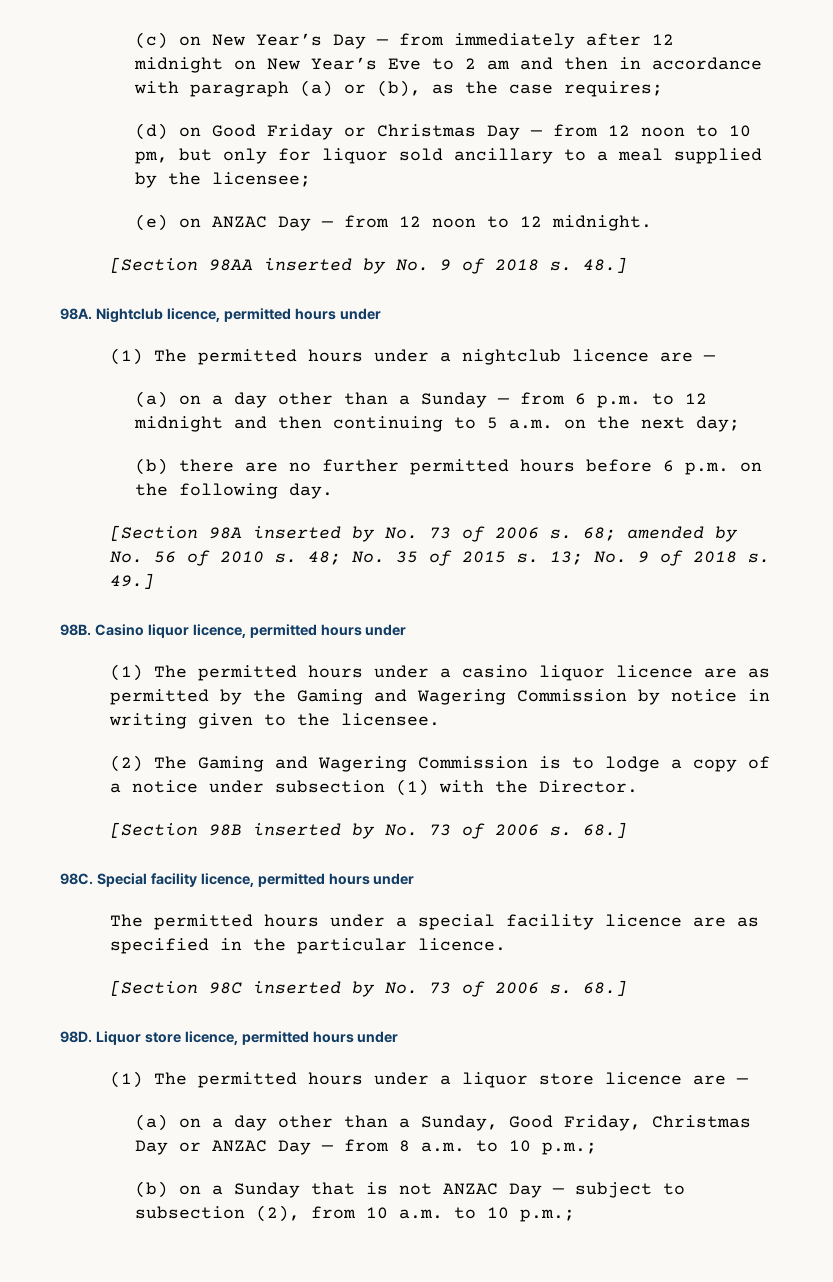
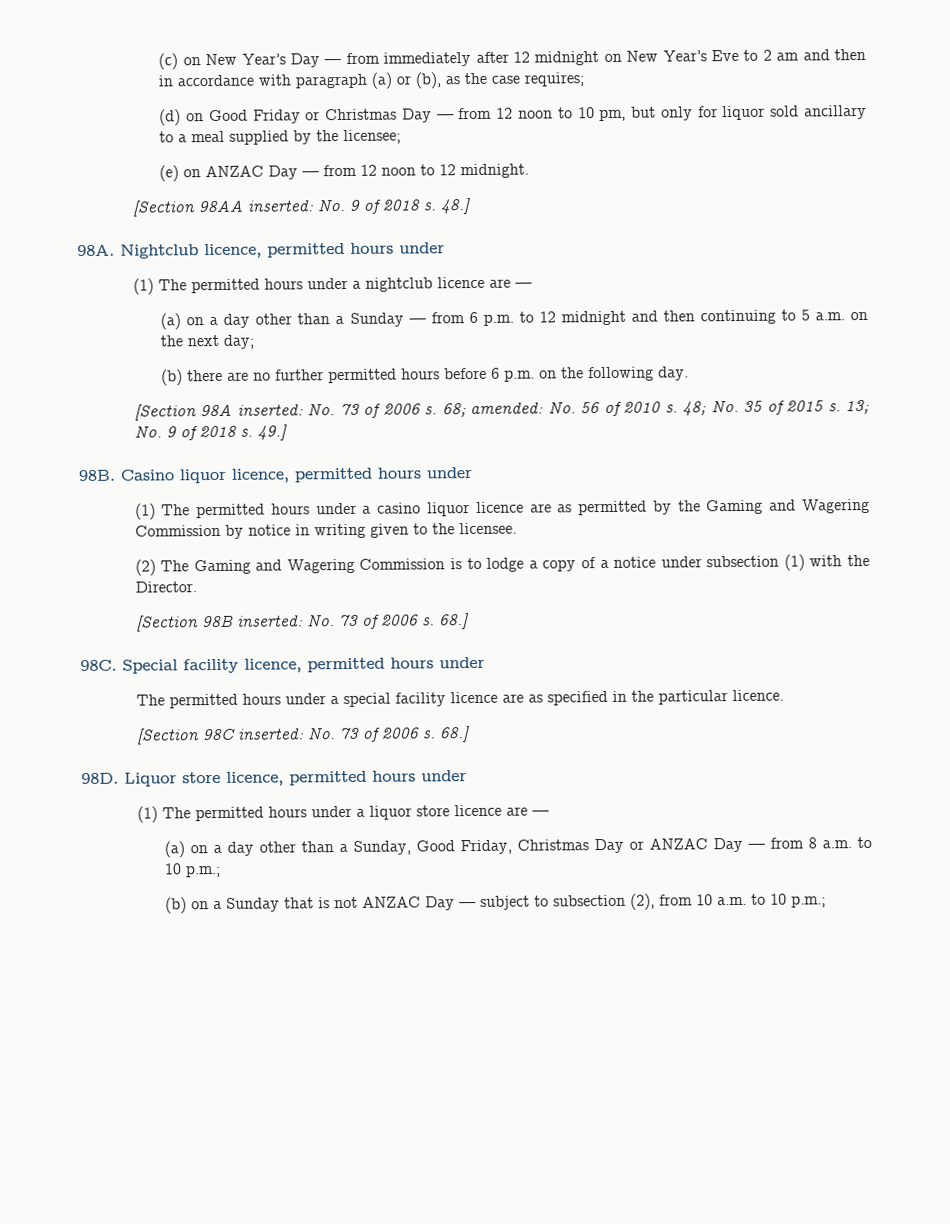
- [Section 98AA inserted by No. 9 of 2018 s.
+ [Section 98AA inserted: No. 9 of 2018 s.
- [Section 98A inserted by No. 73 of 2006 s.
+ [Section 98A inserted: No. 73 of 2006 s.
- 68; amended by No. 56 of 2010 s.
+ 68; amended: No. 56 of 2010 s.
- [Section 98B inserted by No. 73 of 2006 s.
+ [Section 98B inserted: No. 73 of 2006 s.
- [Section 98C inserted by No. 73 of 2006 s.
+ [Section 98C inserted: No. 73 of 2006 s.

